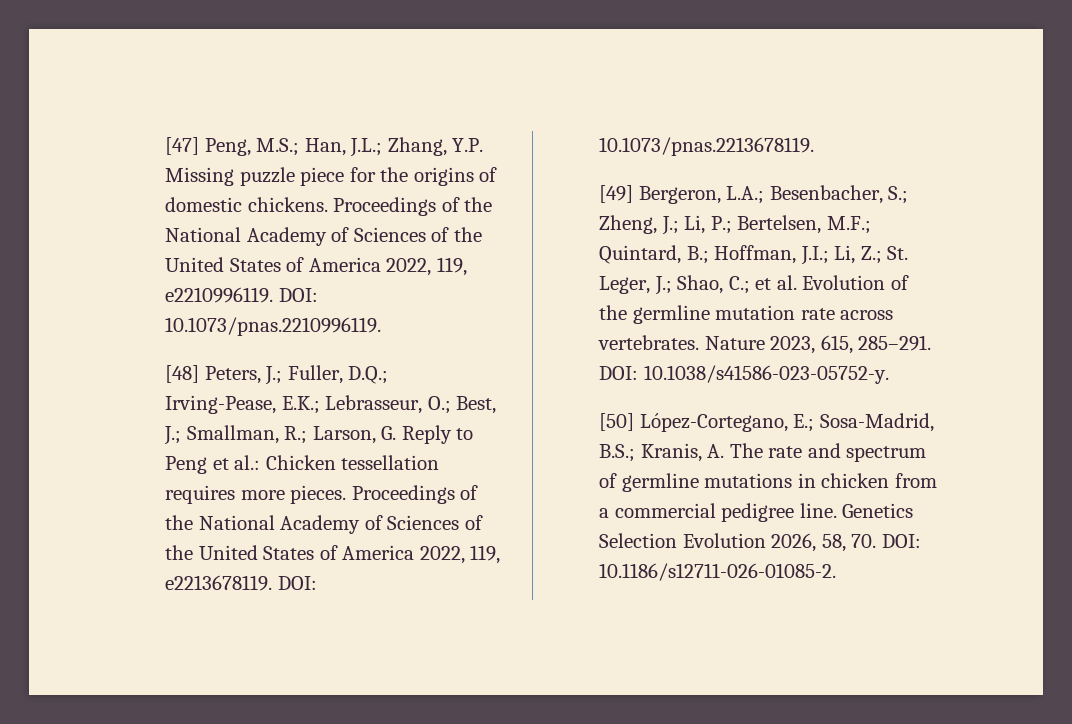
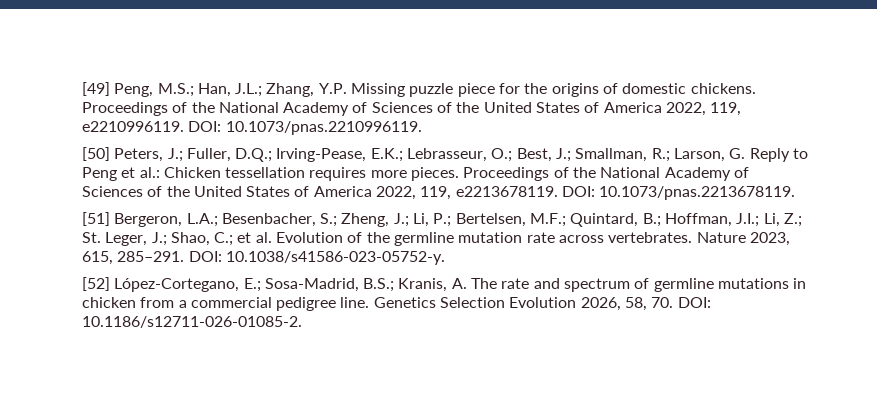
- [47] Peng, M.S.; Han, J.L.; Zhang, Y.P. Missing puzzle piece for the origins of domestic chickens.
+ [49] Peng, M.S.; Han, J.L.; Zhang, Y.P. Missing puzzle piece for the origins of domestic chickens.
- [48] Peters, J.; Fuller, D.Q.; Irving-Pease, E.K.; Lebrasseur, O.; Best, J.; Smallman, R.; Larson, G. Reply to Peng et al.: Chicken tessellation requires more pieces.
+ [50] Peters, J.; Fuller, D.Q.; Irving-Pease, E.K.; Lebrasseur, O.; Best, J.; Smallman, R.; Larson, G. Reply to Peng et al.: Chicken tessellation requires more pieces.
- [49] Bergeron, L.A.; Besenbacher, S.; Zheng, J.; Li, P.; Bertelsen, M.F.; Quintard, B.; Hoffman, J.I.; Li, Z.; St. Leger, J.; Shao, C.; et al. Evolution of the germline mutation rate across vertebrates.
+ [51] Bergeron, L.A.; Besenbacher, S.; Zheng, J.; Li, P.; Bertelsen, M.F.; Quintard, B.; Hoffman, J.I.; Li, Z.; St. Leger, J.; Shao, C.; et al. Evolution of the germline mutation rate across vertebrates.
- [50] López-Cortegano, E.; Sosa-Madrid, B.S.; Kranis, A. The rate and spectrum of germline mutations in chicken from a commercial pedigree line.
+ [52] López-Cortegano, E.; Sosa-Madrid, B.S.; Kranis, A. The rate and spectrum of germline mutations in chicken from a commercial pedigree line.

